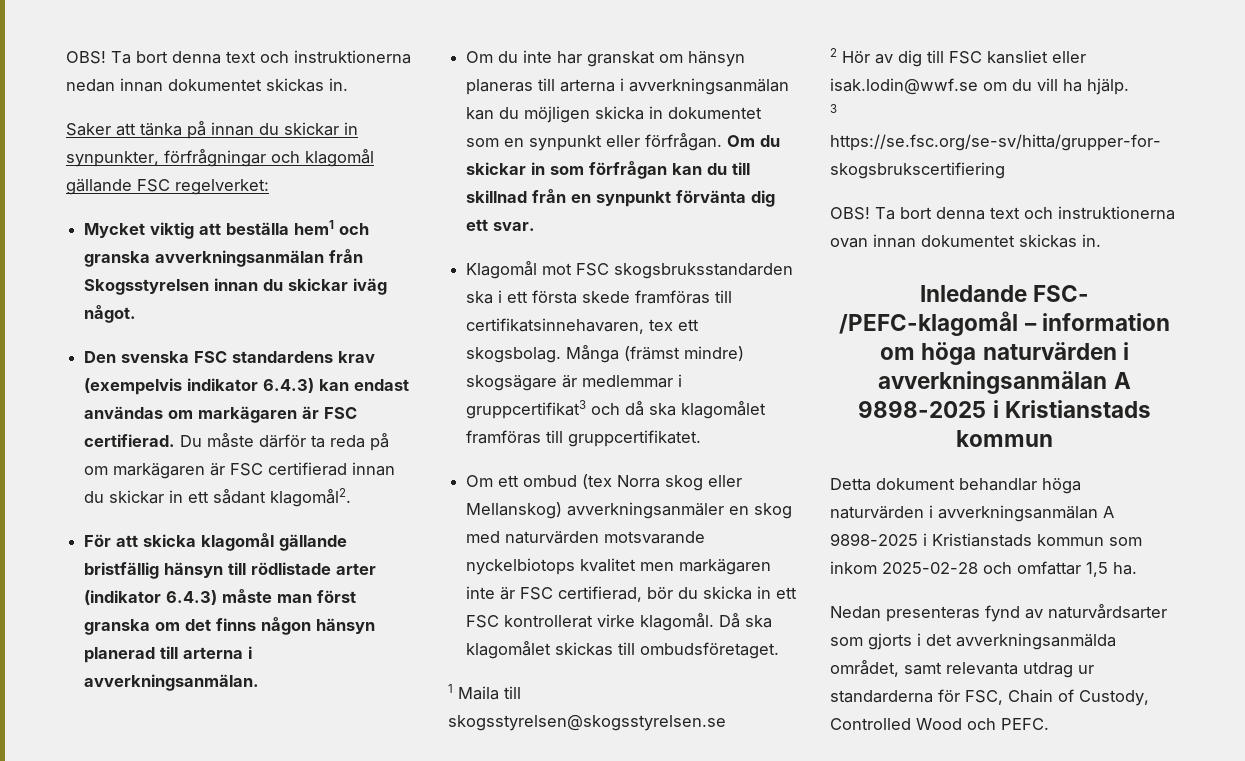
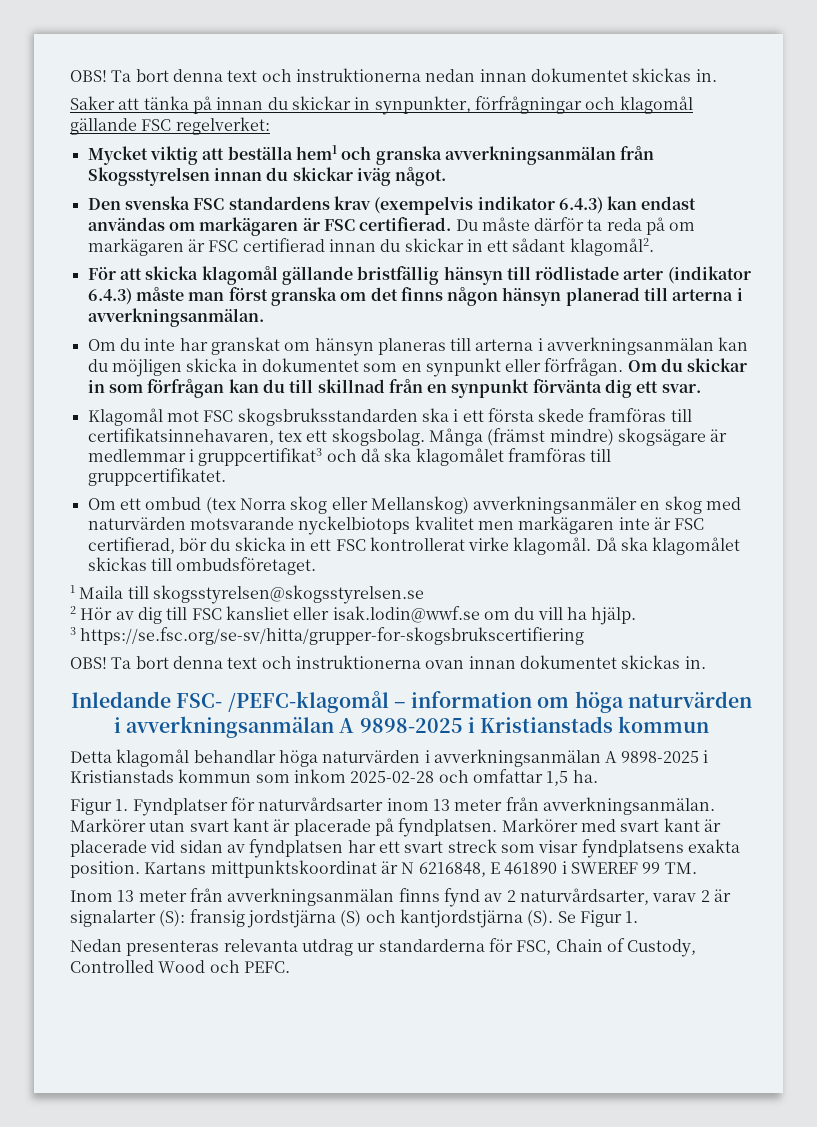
- Detta dokument behandlar höga naturvärden i avverkningsanmälan A 9898-2025 i Kristianstads kommun som inkom 2025-02-28 och omfattar 1,5 ha.
+ Detta klagomål behandlar höga naturvärden i avverkningsanmälan A 9898-2025 i Kristianstads kommun som inkom 2025-02-28 och omfattar 1,5 ha.
- Nedan presenteras fynd av naturvårdsarter som gjorts i det avverkningsanmälda området, samt relevanta utdrag ur standarderna för FSC, Chain of Custody, Controlled Wood och PEFC.
+ Figur 1. Fyndplatser för naturvårdsarter inom 13 meter från avverkningsanmälan. Markörer utan svart kant är placerade på fyndplatsen. Markörer med svart kant är placerade vid sidan av fyndplatsen har ett svart streck som visar fyndplatsens exakta position. Kartans mittpunktskoordinat är N 6216848, E 461890 i SWEREF 99 TM.
+ Inom 13 meter från avverkningsanmälan finns fynd av 2 naturvårdsarter, varav 2 är signalarter (S): fransig jordstjärna (S) och kantjordstjärna (S). Se Figur 1.
+ Nedan presenteras relevanta utdrag ur standarderna för FSC, Chain of Custody, Controlled Wood och PEFC.

